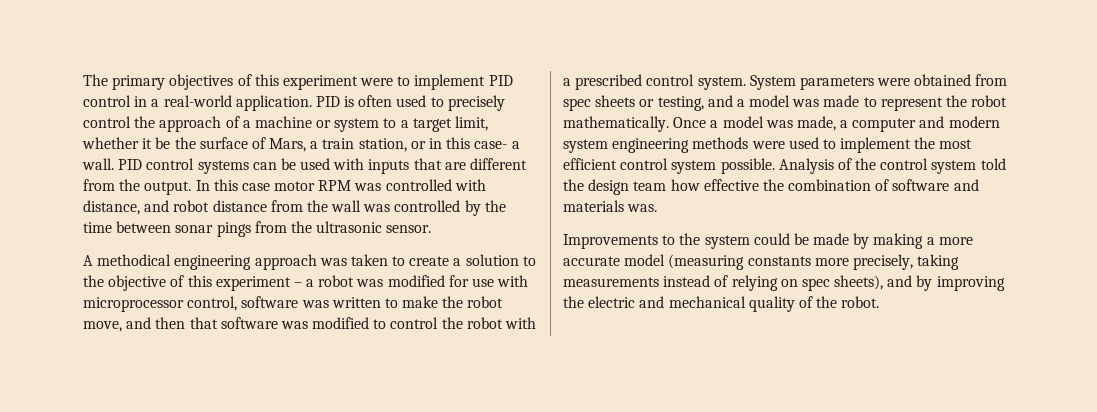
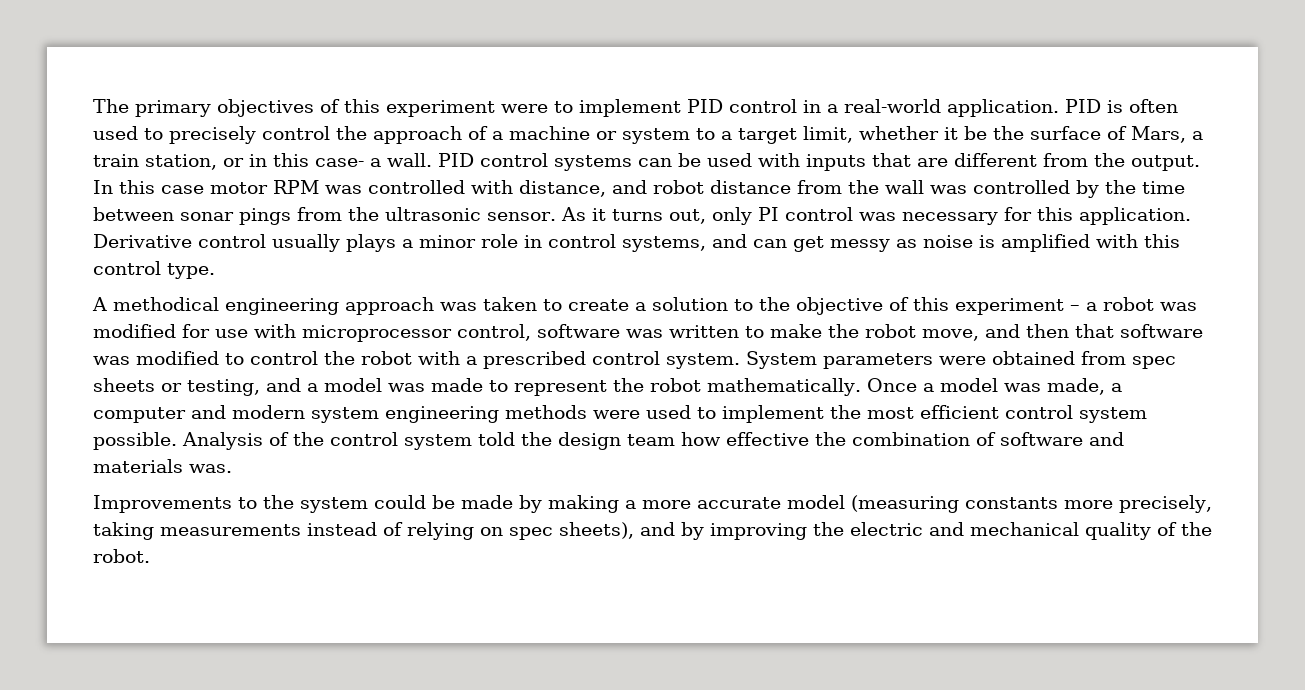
+ As it turns out, only PI control was necessary for this application. Derivative control usually plays a minor role in control systems, and can get messy as noise is amplified with this control type.

